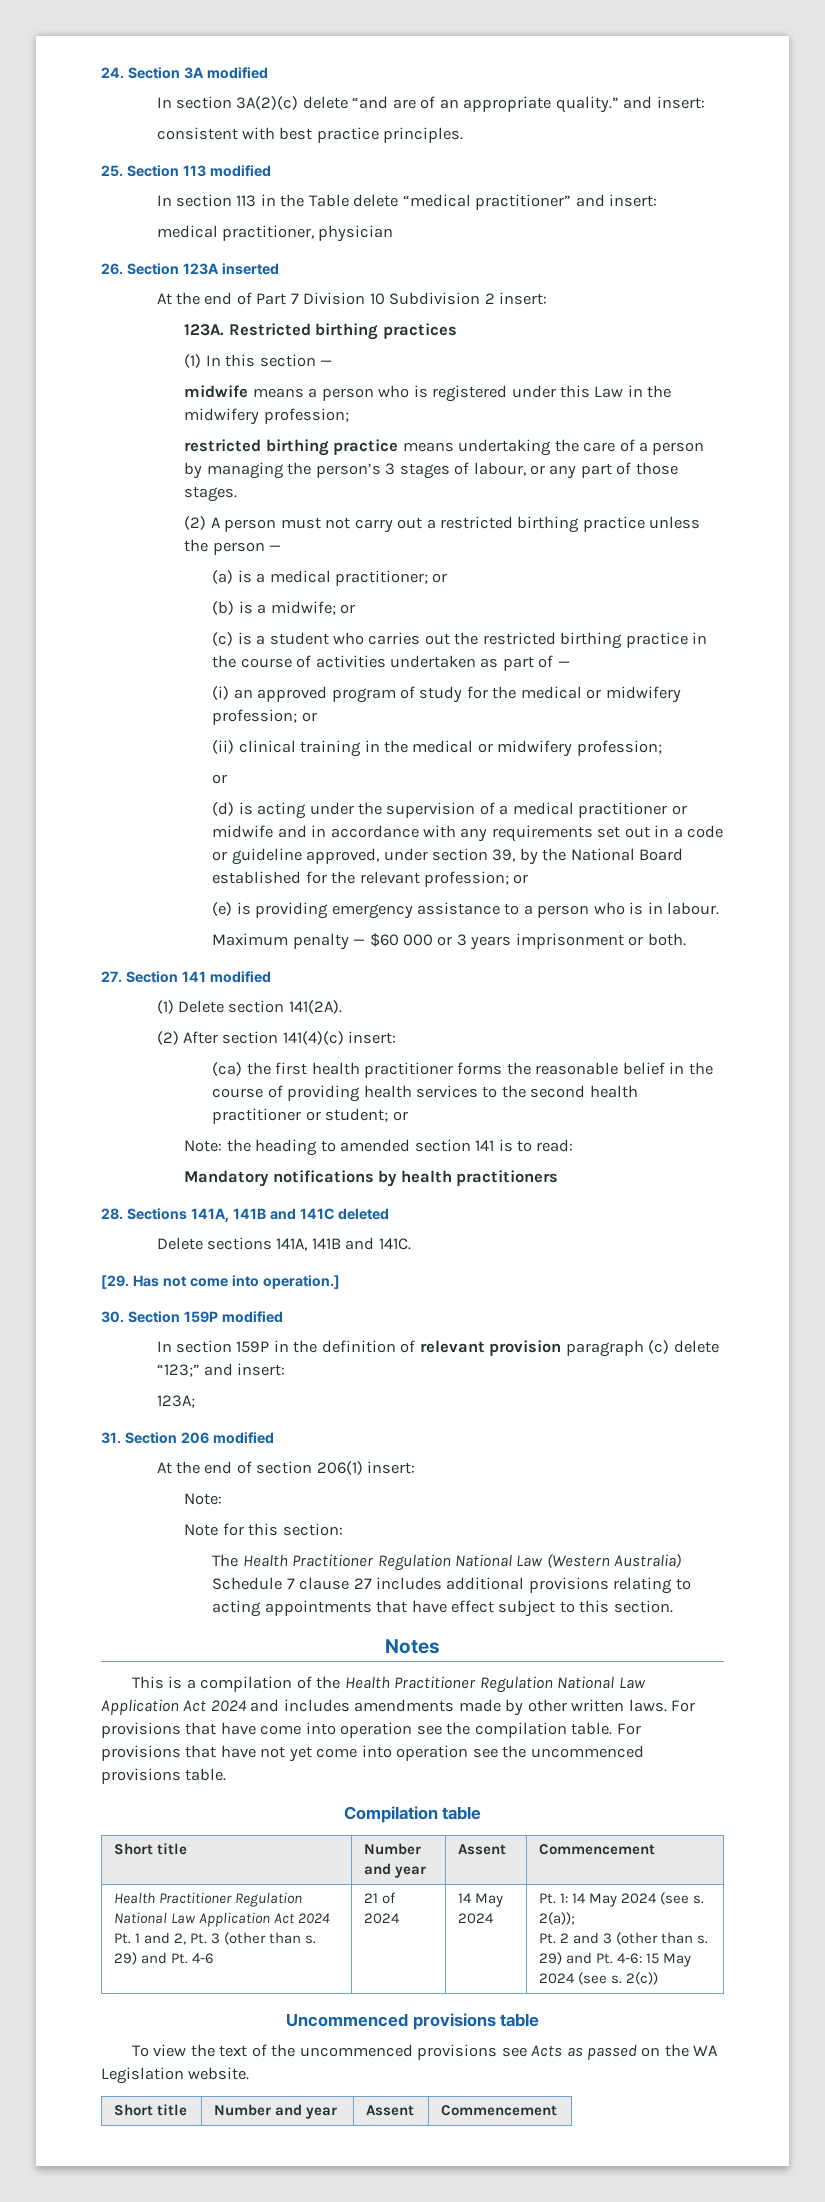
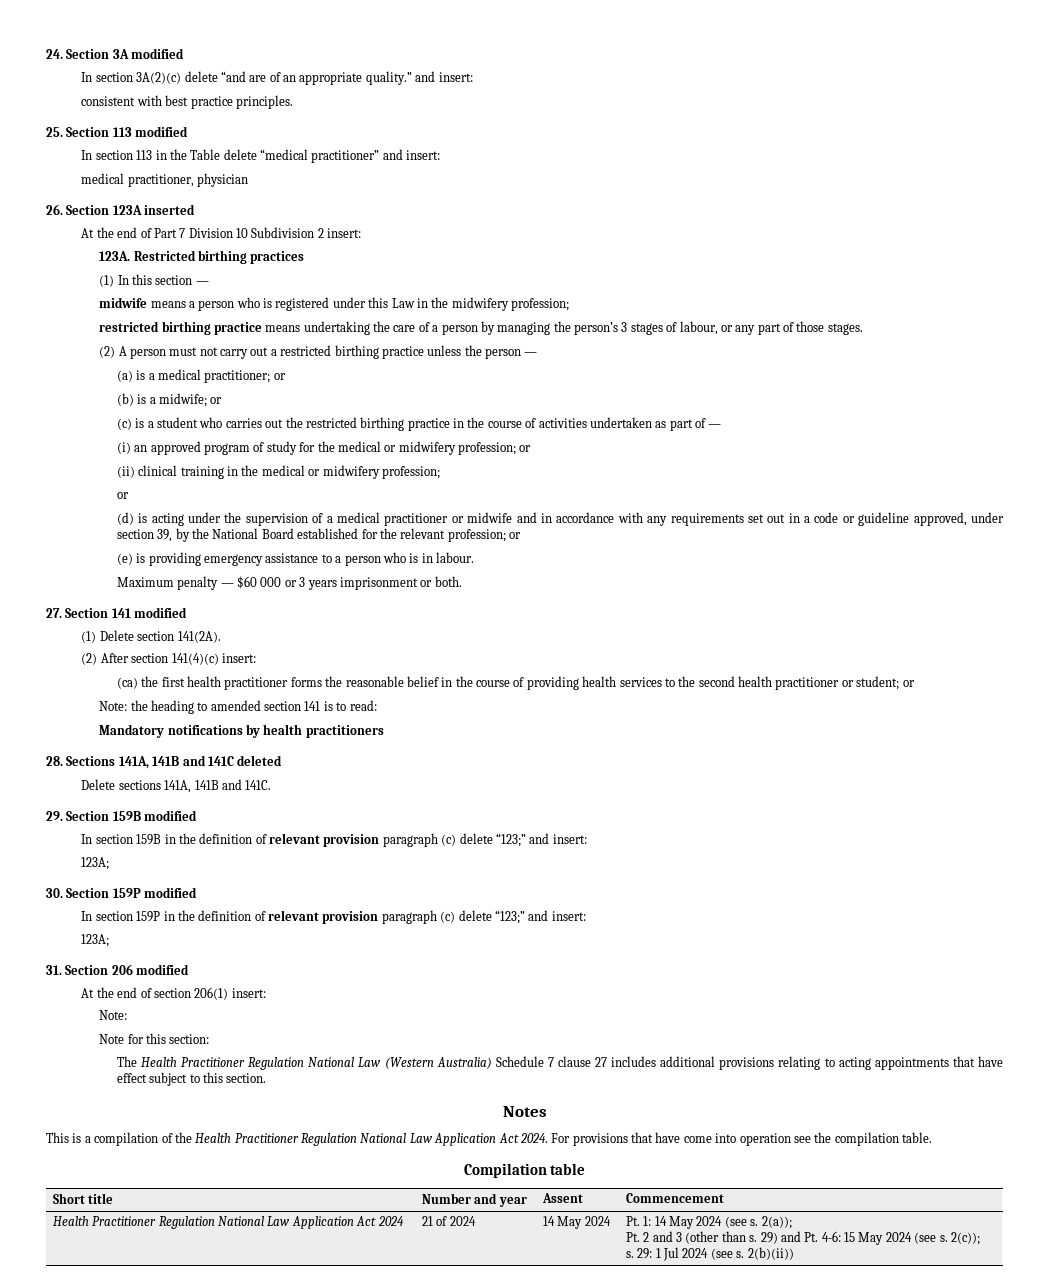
- [29. Has not come into operation.]
+ 29. Section 159B modified
+ In section 159B in the definition of relevant provision paragraph (c) delete “123;” and insert:
+ 123A;
- This is a compilation of the Health Practitioner Regulation National Law Application Act 2024 and includes amendments made by other written laws.
+ This is a compilation of the Health Practitioner Regulation National Law Application Act 2024.
- For provisions that have not yet come into operation see the uncommenced provisions table.
- Health Practitioner Regulation National Law Application Act 2024 Pt. 1 and 2, Pt. 3 (other than s. 29) and Pt. 4-6
+ Health Practitioner Regulation National Law Application Act 2024
- 2(c))
- Uncommenced provisions table
- To view the text of the uncommenced provisions see Acts as passed on the WA Legislation website.
- Short title | Number and year | Assent | Commencement
+ 2(c));
+ s. 29: 1 Jul 2024 (see s. 2(b)(ii))

